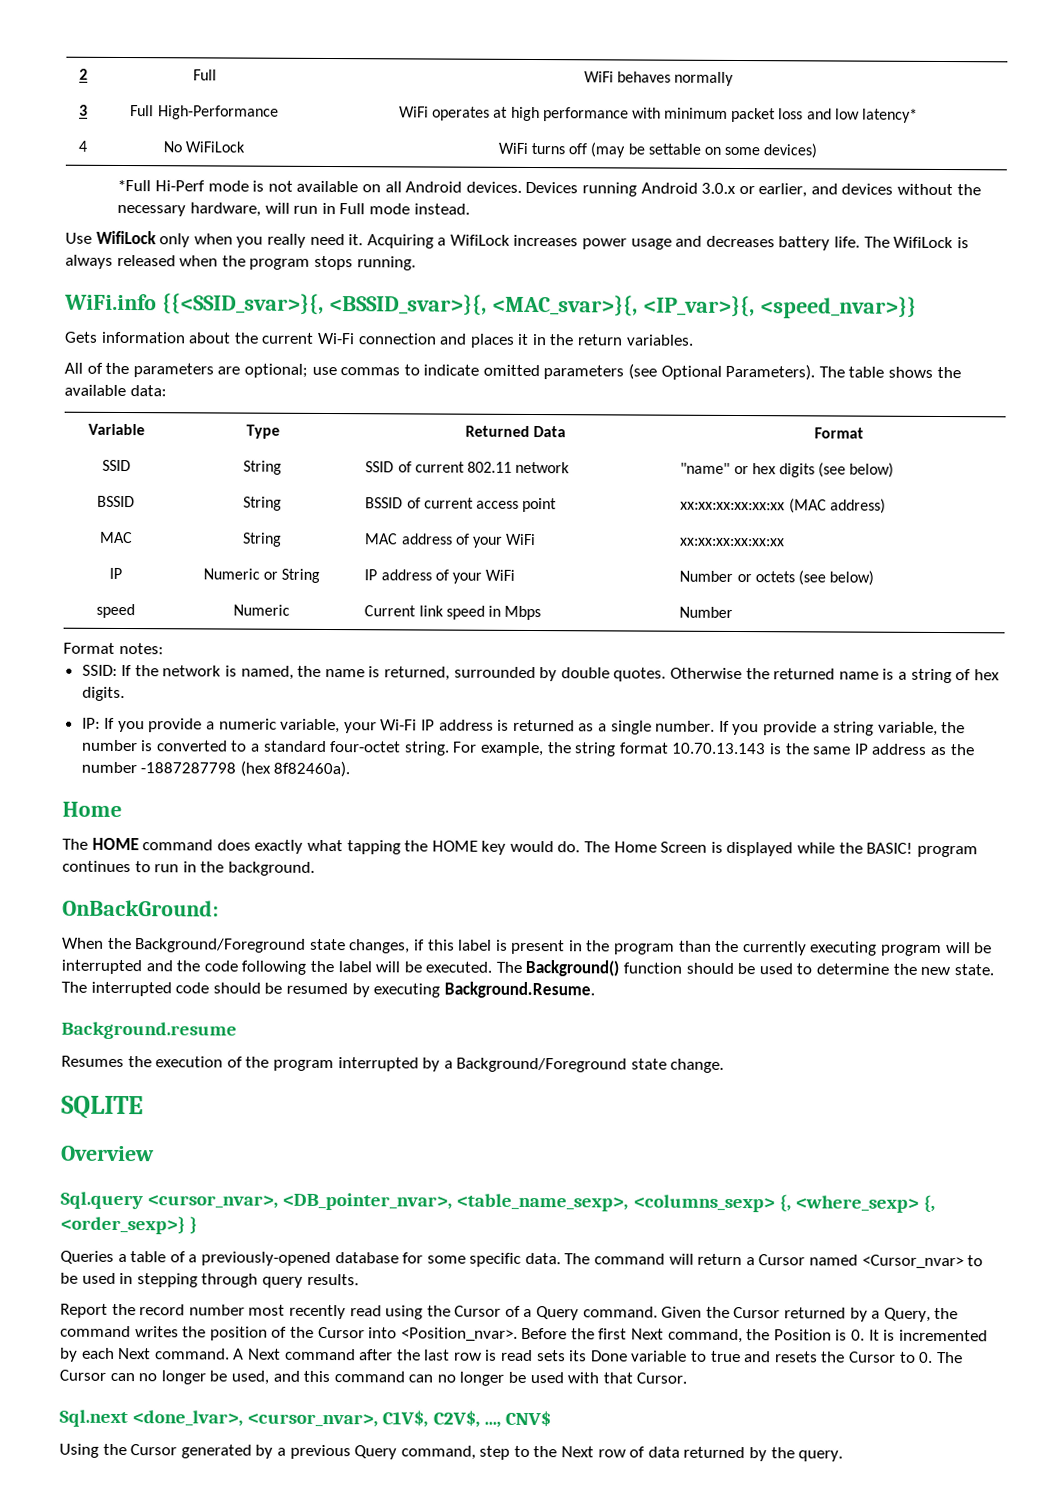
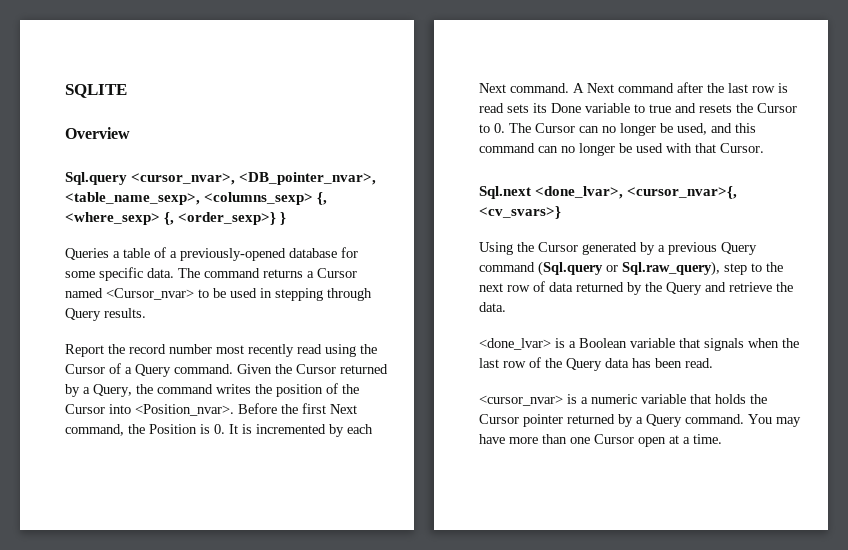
- 2 | Full | WiFi behaves normally
- 3 | Full High-Performance | WiFi operates at high performance with minimum packet loss and low latency*
- 4 | No WiFiLock | WiFi turns off (may be settable on some devices)
- *Full Hi-Perf mode is not available on all Android devices. Devices running Android 3.0.x or earlier, and devices without the necessary hardware, will run in Full mode instead.
- Use WifiLock only when you really need it. Acquiring a WifiLock increases power usage and decreases battery life. The WifiLock is always released when the program stops running.
- WiFi.info {{<SSID_svar>}{, <BSSID_svar>}{, <MAC_svar>}{, <IP_var>}{, <speed_nvar>}}
- Gets information about the current Wi-Fi connection and places it in the return variables.
- All of the parameters are optional; use commas to indicate omitted parameters (see Optional Parameters). The table shows the available data:
- Variable | Type | Returned Data | Format
- SSID | String | SSID of current 802.11 network | "name" or hex digits (see below)
- BSSID | String | BSSID of current access point | xx:xx:xx:xx:xx:xx (MAC address)
- MAC | String | MAC address of your WiFi | xx:xx:xx:xx:xx:xx
- IP | Numeric or String | IP address of your WiFi | Number or octets (see below)
- speed | Numeric | Current link speed in Mbps | Number
- Format notes:
- SSID: If the network is named, the name is returned, surrounded by double quotes. Otherwise the returned name is a string of hex digits.
- IP: If you provide a numeric variable, your Wi-Fi IP address is returned as a single number. If you provide a string variable, the number is converted to a standard four-octet string. For example, the string format 10.70.13.143 is the same IP address as the number -1887287798 (hex 8f82460a).
- Home
- The HOME command does exactly what tapping the HOME key would do. The Home Screen is displayed while the BASIC! program continues to run in the background.
- OnBackGround:
- When the Background/Foreground state changes, if this label is present in the program than the currently executing program will be interrupted and the code following the label will be executed. The Background() function should be used to determine the new state. The interrupted code should be resumed by executing Background.Resume.
- Background.resume
- Resumes the execution of the program interrupted by a Background/Foreground state change.
- The command will return a Cursor named <Cursor_nvar> to be used in stepping through query results.
+ The command returns a Cursor named <Cursor_nvar> to be used in stepping through Query results.
- Sql.next <done_lvar>, <cursor_nvar>, C1V$, C2V$, ..., CNV$
+ Sql.next <done_lvar>, <cursor_nvar>{, <cv_svars>}
- Using the Cursor generated by a previous Query command, step to the Next row of data returned by the query.
+ Using the Cursor generated by a previous Query command (Sql.query or Sql.raw_query), step to the next row of data returned by the Query and retrieve the data.
+ <done_lvar> is a Boolean variable that signals when the last row of the Query data has been read.
+ <cursor_nvar> is a numeric variable that holds the Cursor pointer returned by a Query command. You may have more than one Cursor open at a time.

